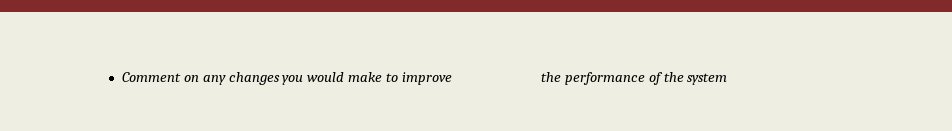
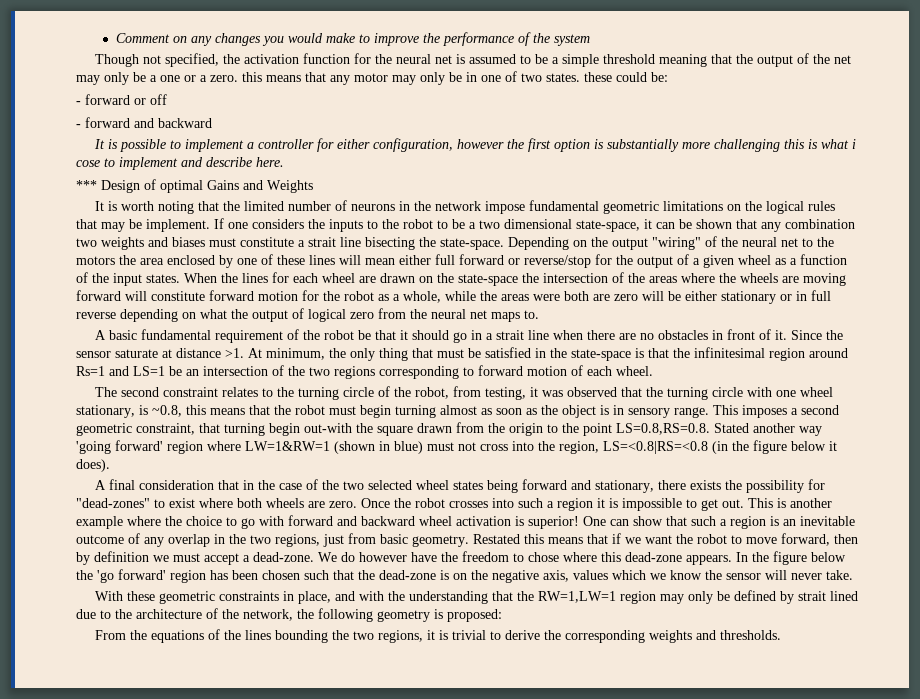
+ Though not specified, the activation function for the neural net is assumed to be a simple threshold meaning that the output of the net may only be a one or a zero. this means that any motor may only be in one of two states. these could be:
+ - forward or off
+ - forward and backward
+ It is possible to implement a controller for either configuration, however the first option is substantially more challenging this is what i cose to implement and describe here.
+ *** Design of optimal Gains and Weights
+ It is worth noting that the limited number of neurons in the network impose fundamental geometric limitations on the logical rules that may be implement. If one considers the inputs to the robot to be a two dimensional state-space, it can be shown that any combination two weights and biases must constitute a strait line bisecting the state-space. Depending on the output "wiring" of the neural net to the motors the area enclosed by one of these lines will mean either full forward or reverse/stop for the output of a given wheel as a function of the input states. When the lines for each wheel are drawn on the state-space the intersection of the areas where the wheels are moving forward will constitute forward motion for the robot as a whole, while the areas were both are zero will be either stationary or in full reverse depending on what the output of logical zero from the neural net maps to.
+ A basic fundamental requirement of the robot be that it should go in a strait line when there are no obstacles in front of it. Since the sensor saturate at distance >1. At minimum, the only thing that must be satisfied in the state-space is that the infinitesimal region around Rs=1 and LS=1 be an intersection of the two regions corresponding to forward motion of each wheel.
+ The second constraint relates to the turning circle of the robot, from testing, it was observed that the turning circle with one wheel stationary, is ~0.8, this means that the robot must begin turning almost as soon as the object is in sensory range. This imposes a second geometric constraint, that turning begin out-with the square drawn from the origin to the point LS=0.8,RS=0.8. Stated another way 'going forward' region where LW=1&RW=1 (shown in blue) must not cross into the region, LS=<0.8|RS=<0.8 (in the figure below it does).
+ A final consideration that in the case of the two selected wheel states being forward and stationary, there exists the possibility for "dead-zones" to exist where both wheels are zero. Once the robot crosses into such a region it is impossible to get out. This is another example where the choice to go with forward and backward wheel activation is superior! One can show that such a region is an inevitable outcome of any overlap in the two regions, just from basic geometry. Restated this means that if we want the robot to move forward, then by definition we must accept a dead-zone. We do however have the freedom to chose where this dead-zone appears. In the figure below the 'go forward' region has been chosen such that the dead-zone is on the negative axis, values which we know the sensor will never take.
+ With these geometric constraints in place, and with the understanding that the RW=1,LW=1 region may only be defined by strait lined due to the architecture of the network, the following geometry is proposed:
+ From the equations of the lines bounding the two regions, it is trivial to derive the corresponding weights and thresholds.

